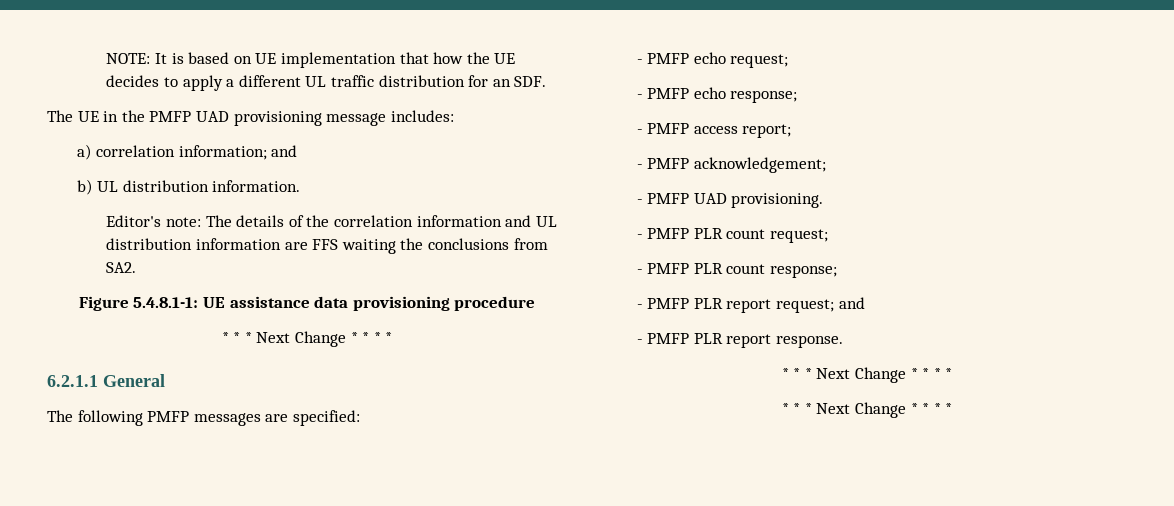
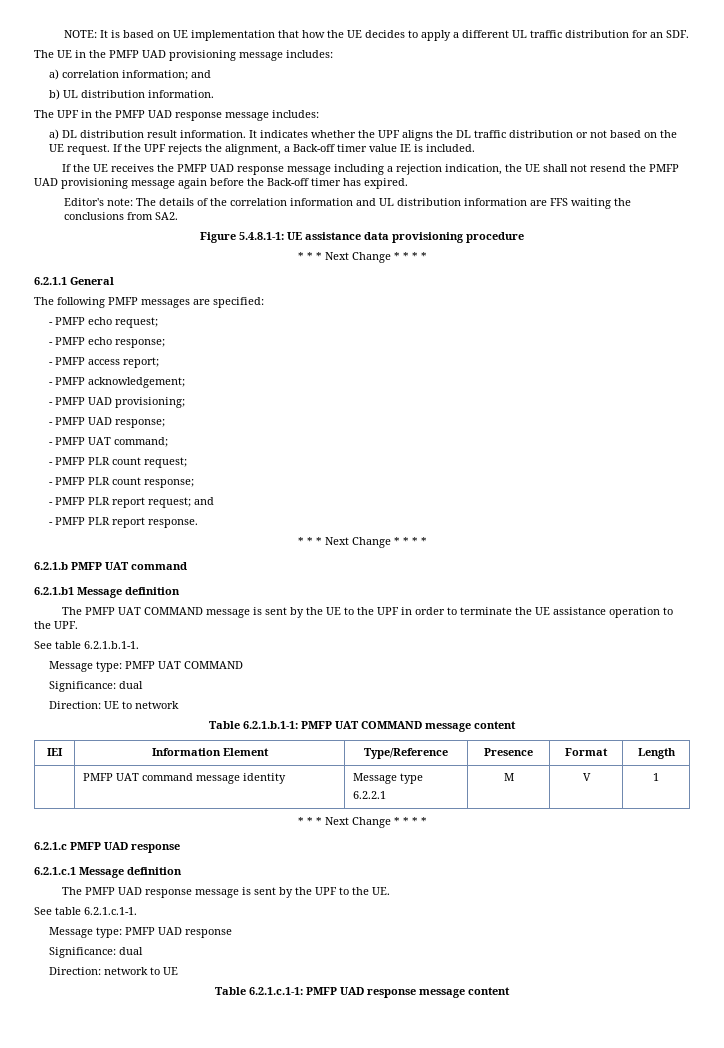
+ The UPF in the PMFP UAD response message includes:
+ a) DL distribution result information. It indicates whether the UPF aligns the DL traffic distribution or not based on the UE request. If the UPF rejects the alignment, a Back-off timer value IE is included.
+ If the UE receives the PMFP UAD response message including a rejection indication, the UE shall not resend the PMFP UAD provisioning message again before the Back-off timer has expired.
- - PMFP UAD provisioning.
+ - PMFP UAD provisioning;
+ - PMFP UAD response;
+ - PMFP UAT command;
  - PMFP PLR report response.
  * * * Next Change * * * *
+ 6.2.1.b PMFP UAT command
+ 6.2.1.b1 Message definition
+ The PMFP UAT COMMAND message is sent by the UE to the UPF in order to terminate the UE assistance operation to the UPF.
+ See table 6.2.1.b.1-1.
+ Message type: PMFP UAT COMMAND
+ Significance: dual
+ Direction: UE to network
+ Table 6.2.1.b.1-1: PMFP UAT COMMAND message content
+ IEI | Information Element | Type/Reference | Presence | Format | Length
+ | PMFP UAT command message identity | Message type
+ 6.2.2.1 | M | V | 1
  * * * Next Change * * * *
+ 6.2.1.c PMFP UAD response
+ 6.2.1.c.1 Message definition
+ The PMFP UAD response message is sent by the UPF to the UE.
+ See table 6.2.1.c.1-1.
+ Message type: PMFP UAD response
+ Significance: dual
+ Direction: network to UE
+ Table 6.2.1.c.1-1: PMFP UAD response message content

